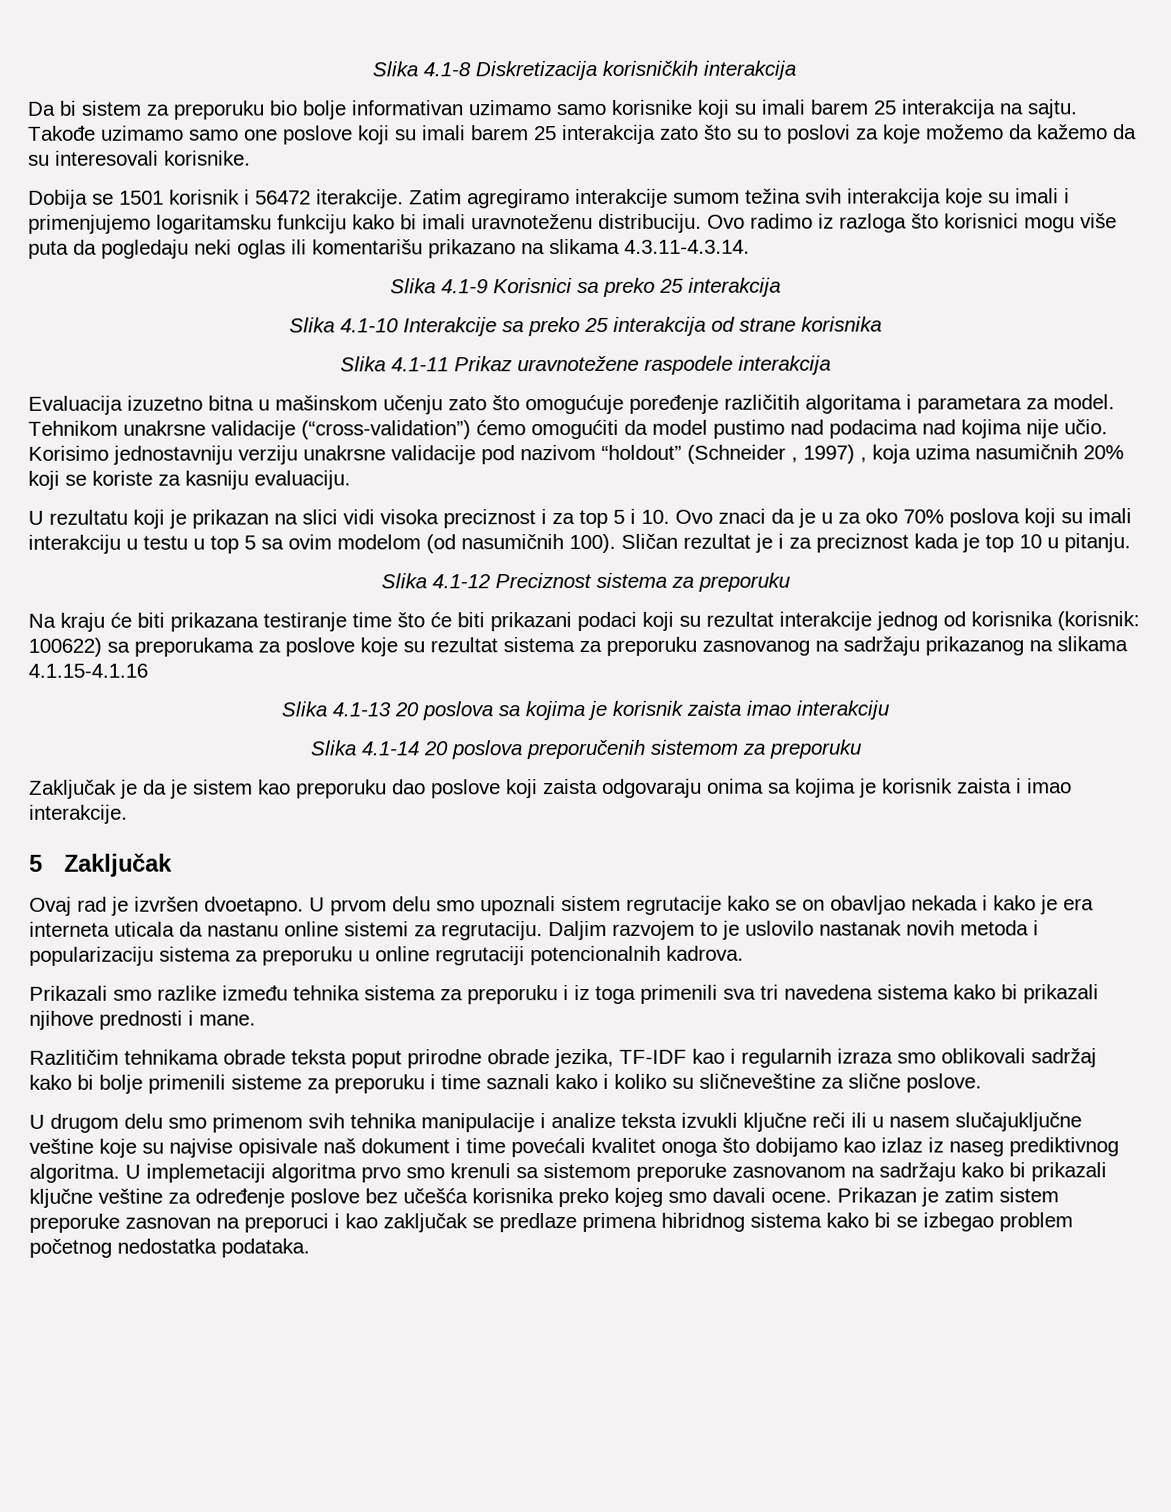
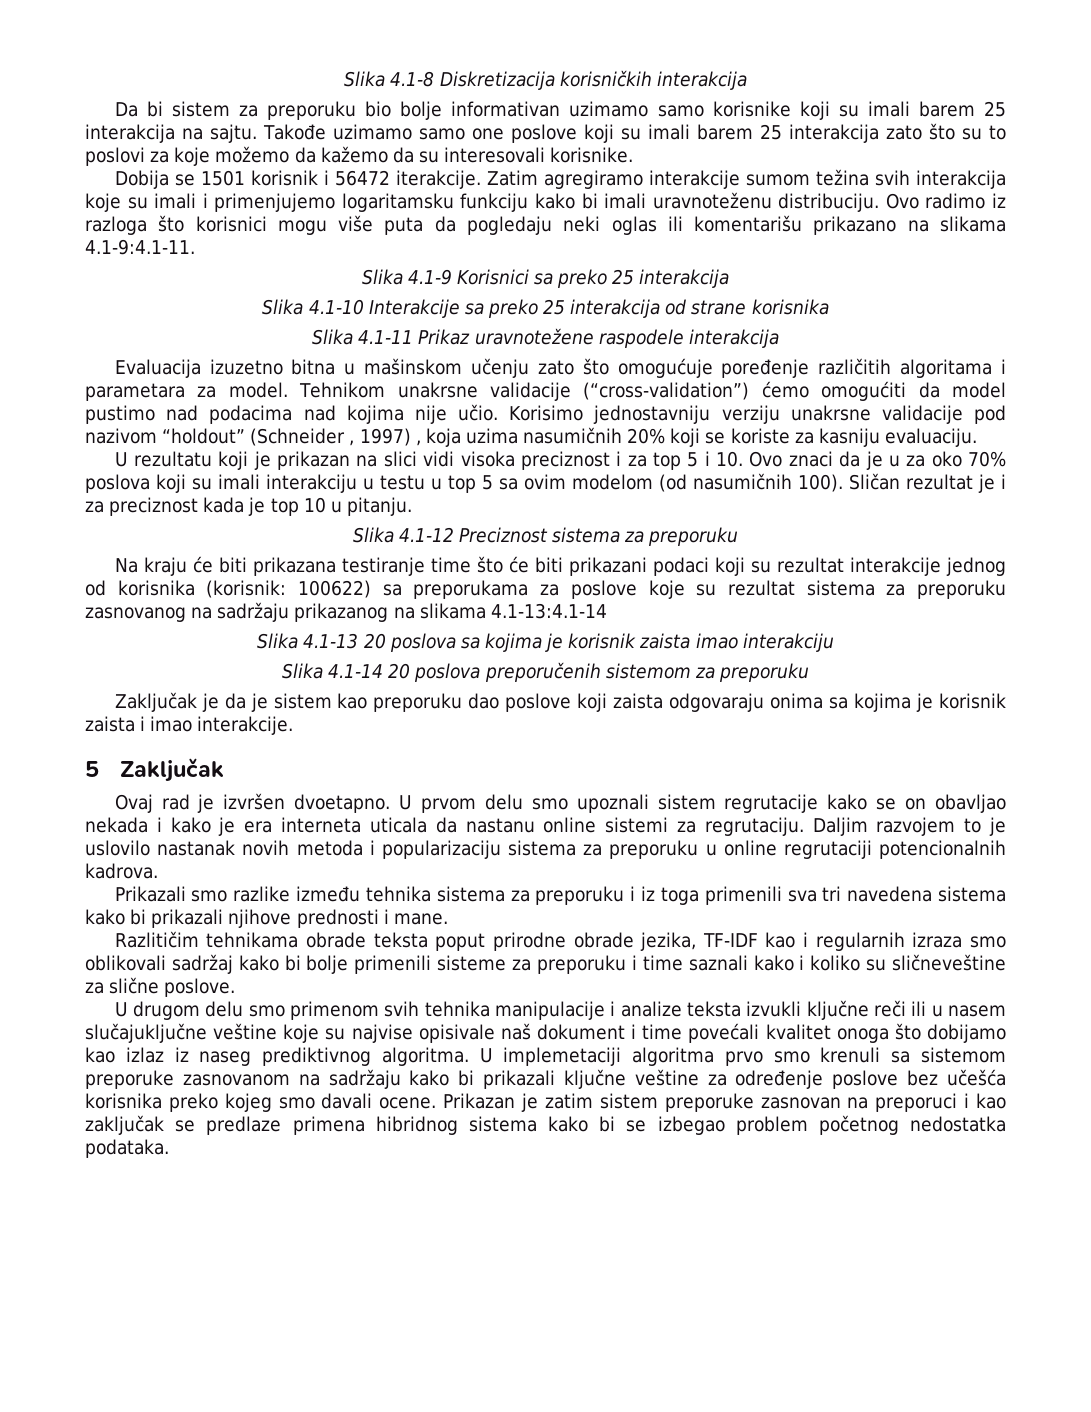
- Ovo radimo iz razloga što korisnici mogu više puta da pogledaju neki oglas ili komentarišu prikazano na slikama 4.3.11-4.3.14.
+ Ovo radimo iz razloga što korisnici mogu više puta da pogledaju neki oglas ili komentarišu prikazano na slikama 4.1-9:4.1-11.
- Na kraju će biti prikazana testiranje time što će biti prikazani podaci koji su rezultat interakcije jednog od korisnika (korisnik: 100622) sa preporukama za poslove koje su rezultat sistema za preporuku zasnovanog na sadržaju prikazanog na slikama 4.1.15-4.1.16
+ Na kraju će biti prikazana testiranje time što će biti prikazani podaci koji su rezultat interakcije jednog od korisnika (korisnik: 100622) sa preporukama za poslove koje su rezultat sistema za preporuku zasnovanog na sadržaju prikazanog na slikama 4.1-13:4.1-14

